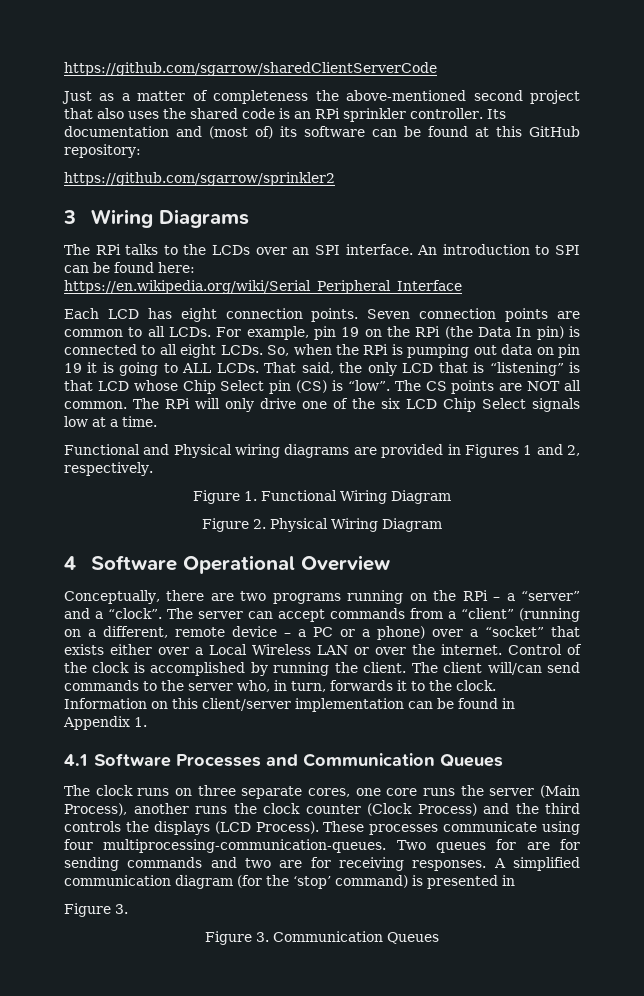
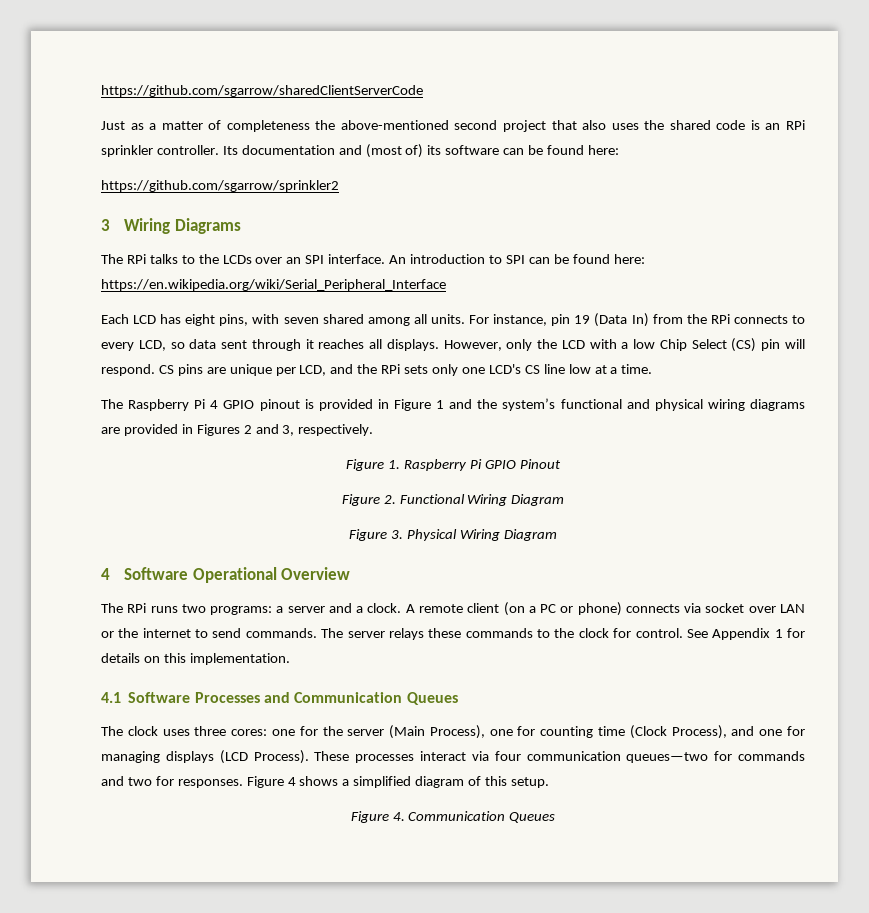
- Its documentation and (most of) its software can be found at this GitHub repository:
+ Its documentation and (most of) its software can be found here:
- Each LCD has eight connection points. Seven connection points are common to all LCDs. For example, pin 19 on the RPi (the Data In pin) is connected to all eight LCDs. So, when the RPi is pumping out data on pin 19 it is going to ALL LCDs. That said, the only LCD that is “listening” is that LCD whose Chip Select pin (CS) is “low”. The CS points are NOT all common. The RPi will only drive one of the six LCD Chip Select signals low at a time.
- Functional and Physical wiring diagrams are provided in Figures 1 and 2, respectively.
+ Each LCD has eight pins, with seven shared among all units. For instance, pin 19 (Data In) from the RPi connects to every LCD, so data sent through it reaches all displays. However, only the LCD with a low Chip Select (CS) pin will respond. CS pins are unique per LCD, and the RPi sets only one LCD's CS line low at a time.
+ The Raspberry Pi 4 GPIO pinout is provided in Figure 1 and the system’s functional and physical wiring diagrams are provided in Figures 2 and 3, respectively.
- Figure 1. Functional Wiring Diagram
+ Figure 1. Raspberry Pi GPIO Pinout
+ Figure 2. Functional Wiring Diagram
- Figure 2. Physical Wiring Diagram
+ Figure 3. Physical Wiring Diagram
- Conceptually, there are two programs running on the RPi – a “server” and a “clock”. The server can accept commands from a “client” (running on a different, remote device – a PC or a phone) over a “socket” that exists either over a Local Wireless LAN or over the internet. Control of the clock is accomplished by running the client. The client will/can send commands to the server who, in turn, forwards it to the clock. Information on this client/server implementation can be found in Appendix 1.
+ The RPi runs two programs: a server and a clock. A remote client (on a PC or phone) connects via socket over LAN or the internet to send commands. The server relays these commands to the clock for control. See Appendix 1 for details on this implementation.
- The clock runs on three separate cores, one core runs the server (Main Process), another runs the clock counter (Clock Process) and the third controls the displays (LCD Process).
+ The clock uses three cores: one for the server (Main Process), one for counting time (Clock Process), and one for managing displays (LCD Process).
- These processes communicate using four multiprocessing-communication-queues. Two queues for are for sending commands and two are for receiving responses. A simplified communication diagram (for the ‘stop’ command) is presented in
- Figure 3.
- Figure 3. Communication Queues
+ These processes interact via four communication queues—two for commands and two for responses. Figure 4 shows a simplified diagram of this setup.
+ Figure 4. Communication Queues

